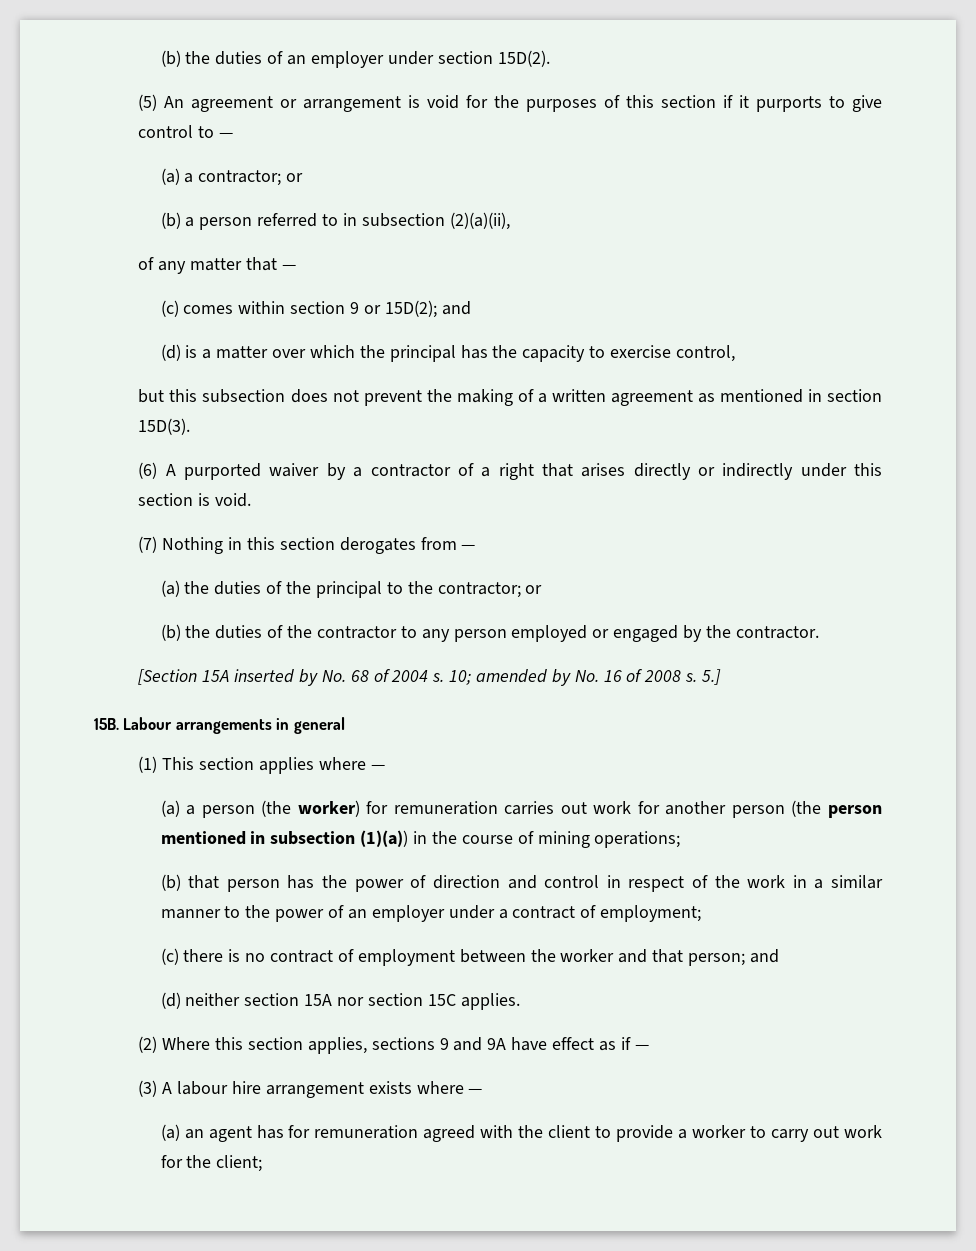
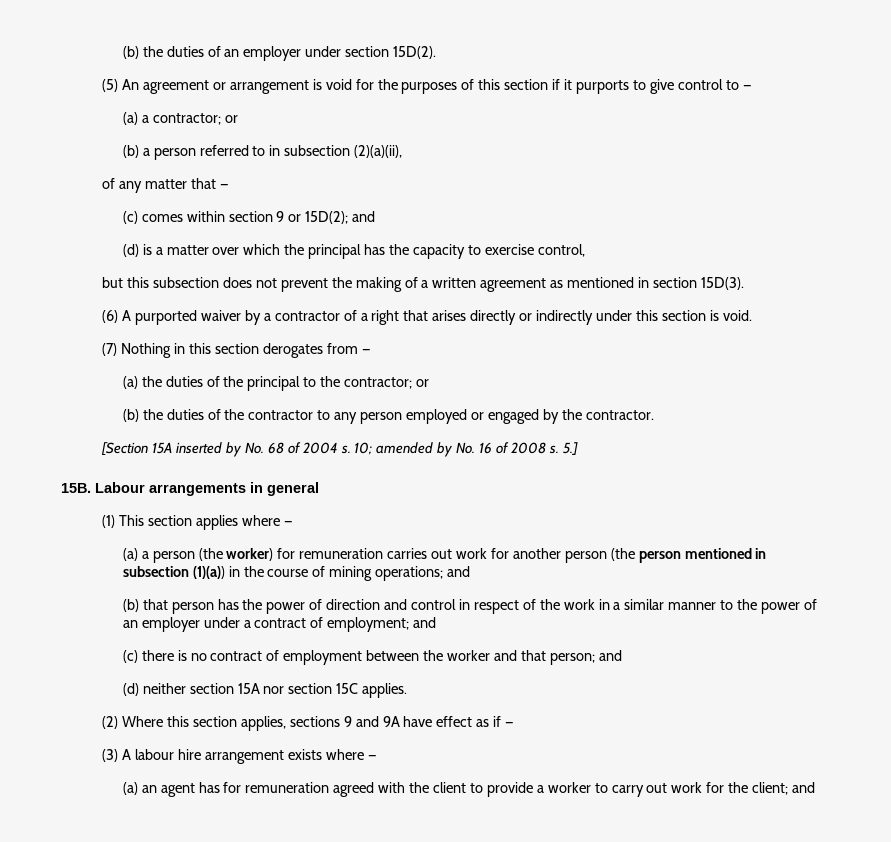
- (a) a person (the worker) for remuneration carries out work for another person (the person mentioned in subsection (1)(a)) in the course of mining operations;
+ (a) a person (the worker) for remuneration carries out work for another person (the person mentioned in subsection (1)(a)) in the course of mining operations; and
- (b) that person has the power of direction and control in respect of the work in a similar manner to the power of an employer under a contract of employment;
+ (b) that person has the power of direction and control in respect of the work in a similar manner to the power of an employer under a contract of employment; and
- (a) an agent has for remuneration agreed with the client to provide a worker to carry out work for the client;
+ (a) an agent has for remuneration agreed with the client to provide a worker to carry out work for the client; and

